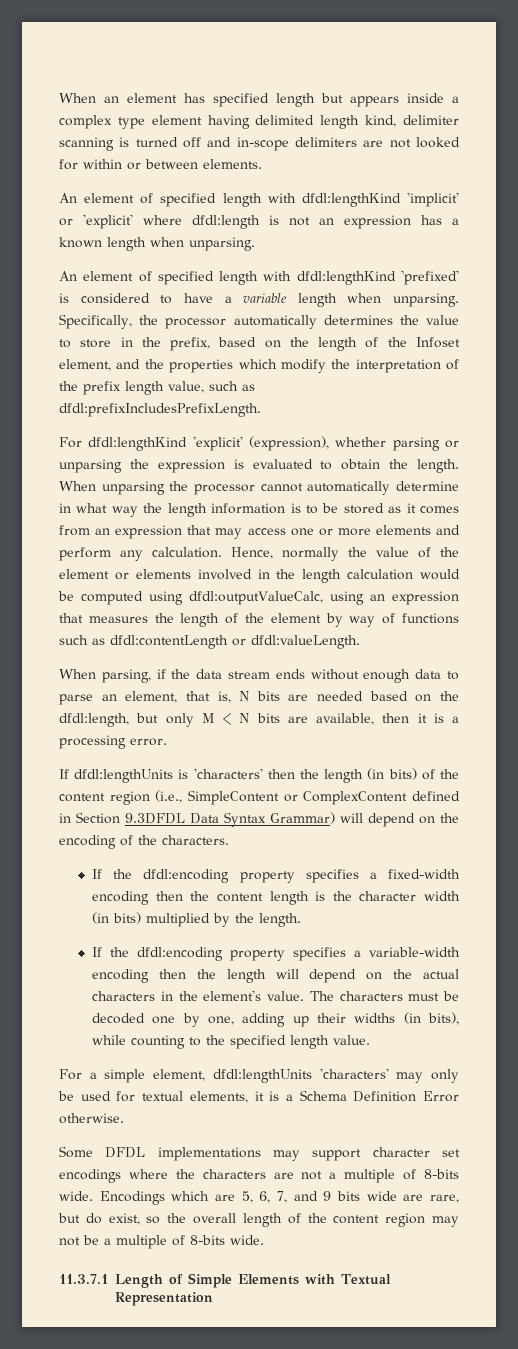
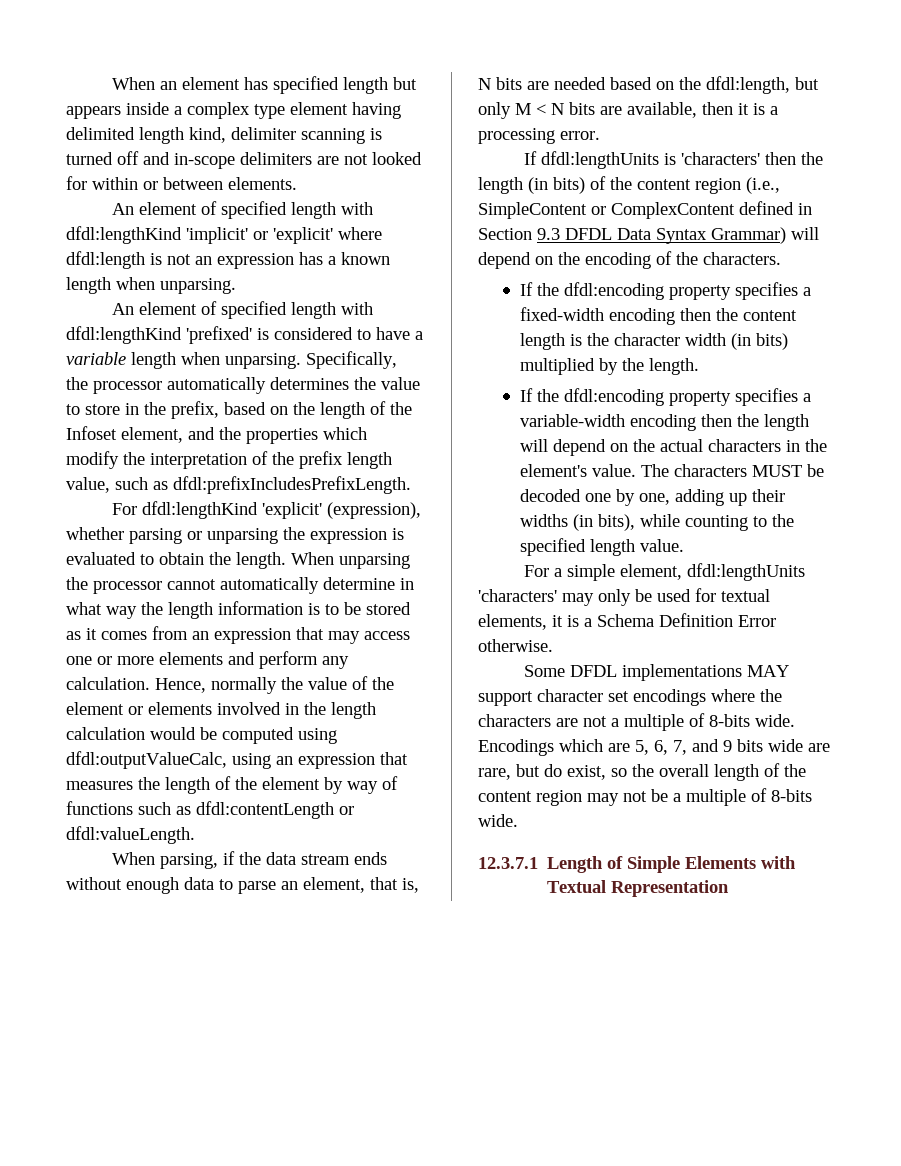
- If dfdl:lengthUnits is 'characters' then the length (in bits) of the content region (i.e., SimpleContent or ComplexContent defined in Section 9.3DFDL Data Syntax Grammar) will depend on the encoding of the characters.
+ If dfdl:lengthUnits is 'characters' then the length (in bits) of the content region (i.e., SimpleContent or ComplexContent defined in Section 9.3 DFDL Data Syntax Grammar) will depend on the encoding of the characters.
- The characters must be decoded one by one, adding up their widths (in bits), while counting to the specified length value.
+ The characters MUST be decoded one by one, adding up their widths (in bits), while counting to the specified length value.
- Some DFDL implementations may support character set encodings where the characters are not a multiple of 8-bits wide.
+ Some DFDL implementations MAY support character set encodings where the characters are not a multiple of 8-bits wide.
- 11.3.7.1 Length of Simple Elements with Textual Representation
+ 12.3.7.1 Length of Simple Elements with Textual Representation

